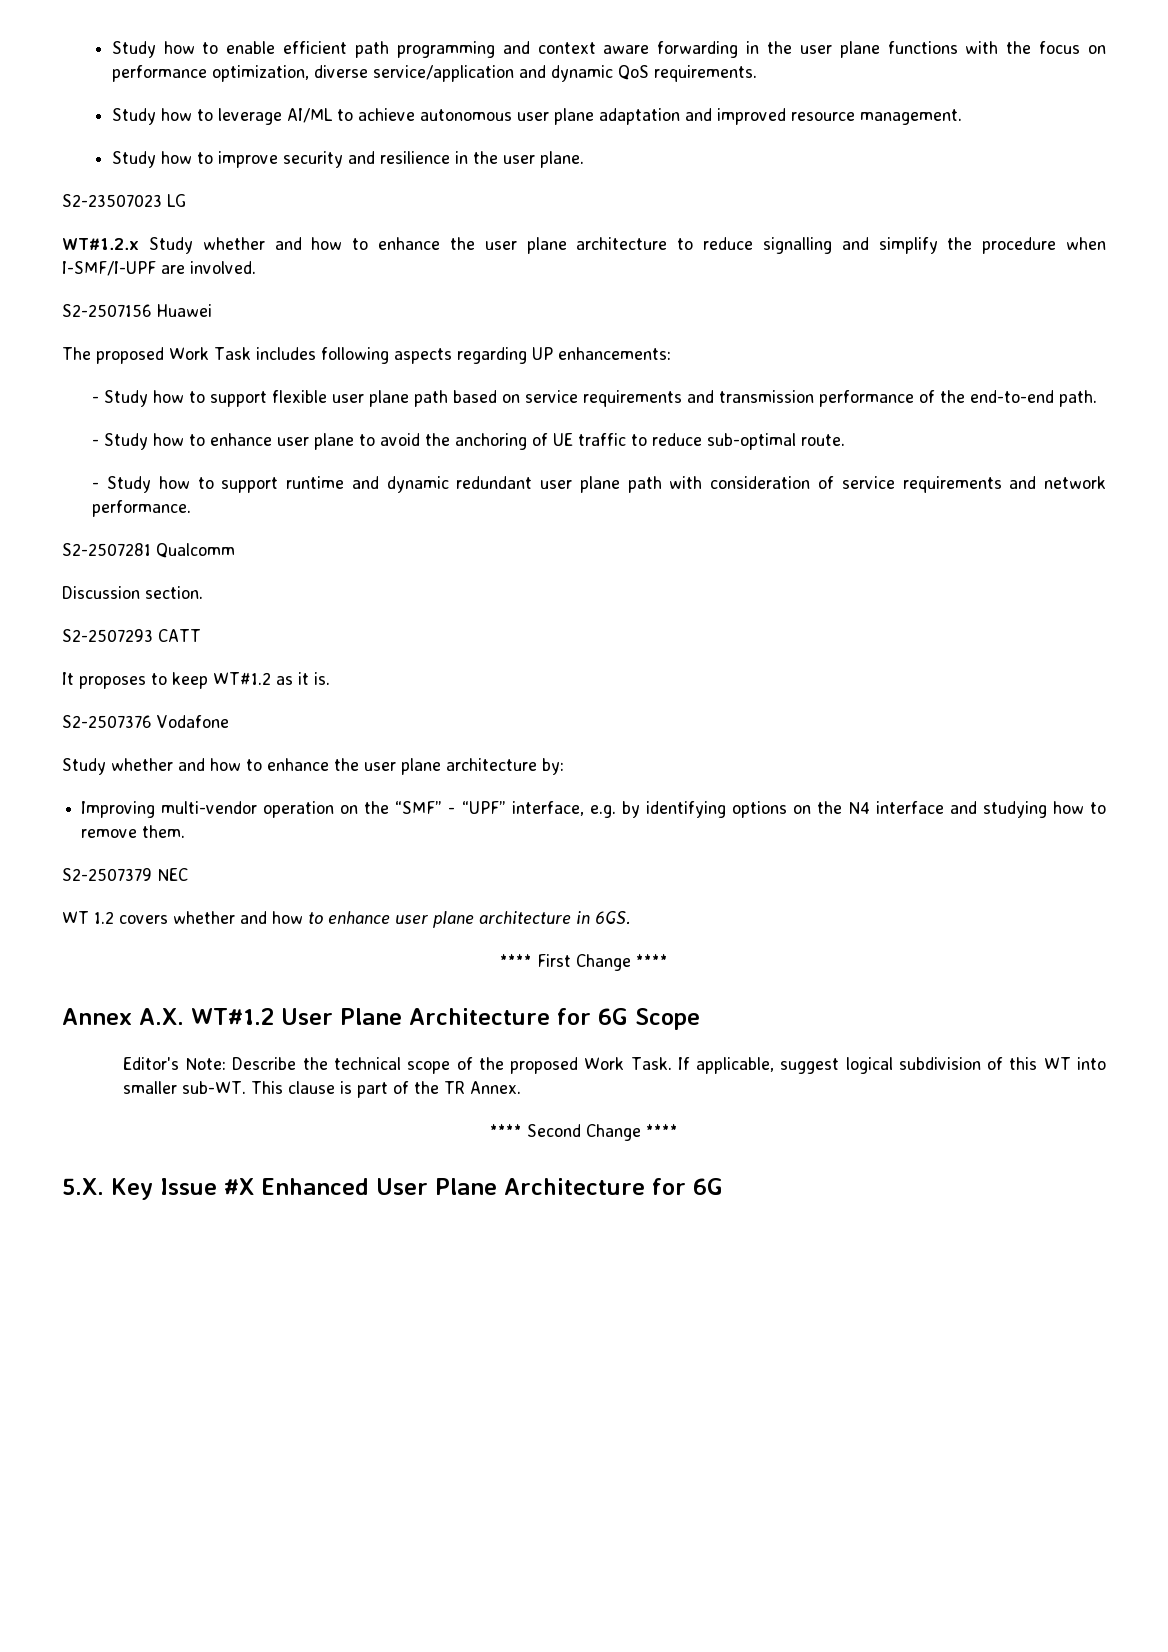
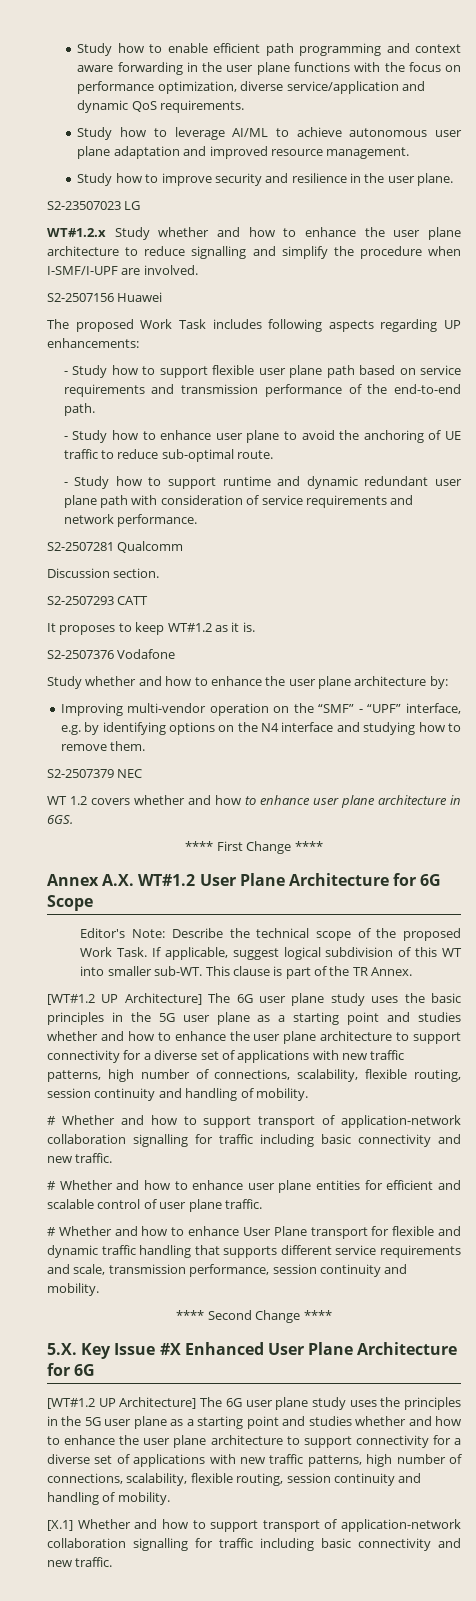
+ [WT#1.2 UP Architecture] The 6G user plane study uses the basic principles in the 5G user plane as a starting point and studies whether and how to enhance the user plane architecture to support connectivity for a diverse set of applications with new traffic patterns, high number of connections, scalability, flexible routing, session continuity and handling of mobility.
+ # Whether and how to support transport of application-network collaboration signalling for traffic including basic connectivity and new traffic.
+ # Whether and how to enhance user plane entities for efficient and scalable control of user plane traffic.
+ # Whether and how to enhance User Plane transport for flexible and dynamic traffic handling that supports different service requirements and scale, transmission performance, session continuity and mobility.
+ [WT#1.2 UP Architecture] The 6G user plane study uses the principles in the 5G user plane as a starting point and studies whether and how to enhance the user plane architecture to support connectivity for a diverse set of applications with new traffic patterns, high number of connections, scalability, flexible routing, session continuity and handling of mobility.
+ [X.1] Whether and how to support transport of application-network collaboration signalling for traffic including basic connectivity and new traffic.

